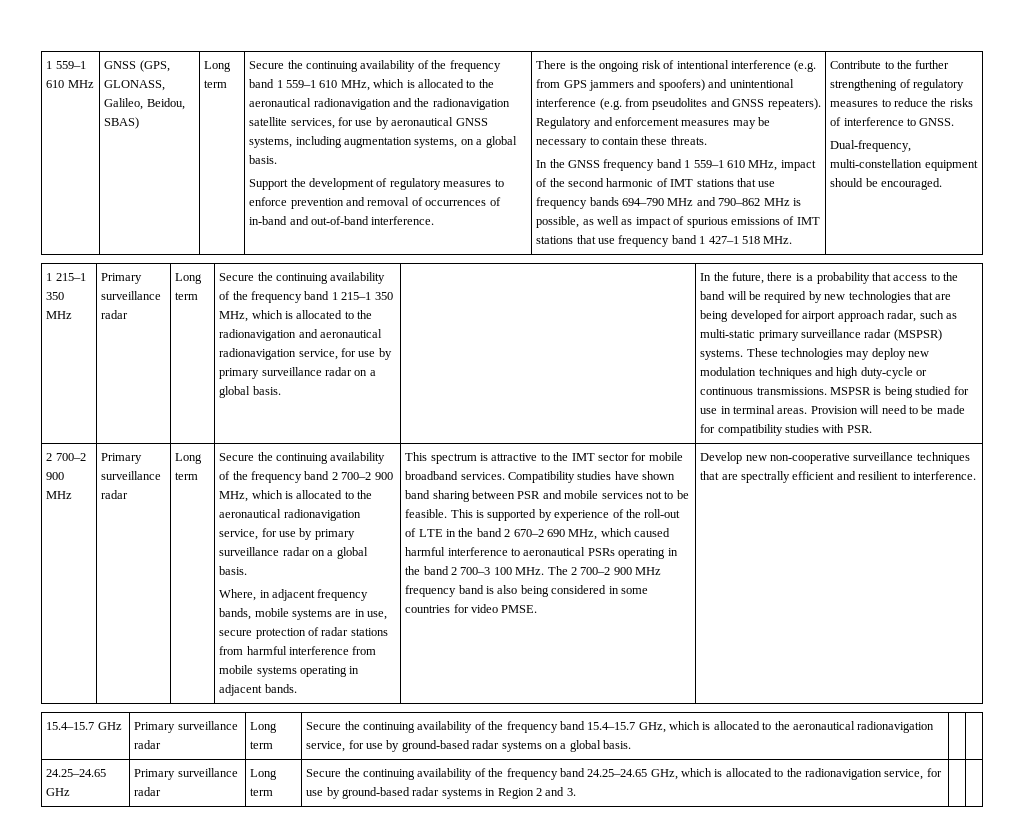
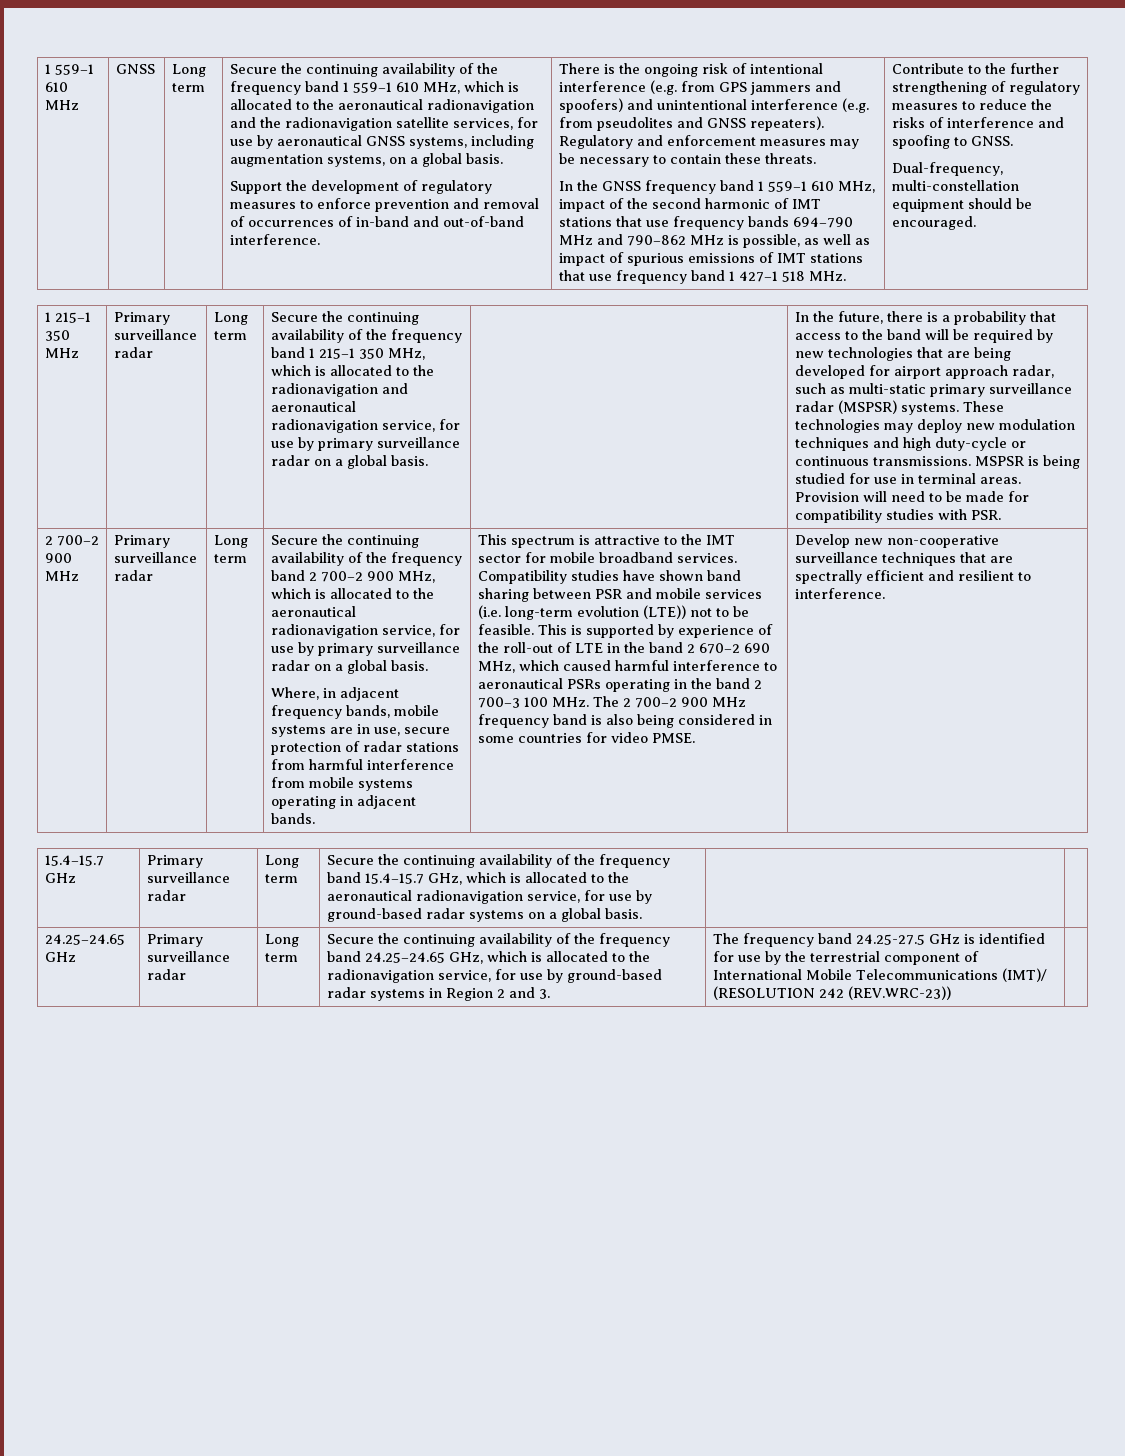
- 1 559–1 610 MHz | GNSS (GPS, GLONASS, Galileo, Beidou, SBAS)
+ 1 559–1 610 MHz | GNSS
- Contribute to the further strengthening of regulatory measures to reduce the risks of interference to GNSS.
+ Contribute to the further strengthening of regulatory measures to reduce the risks of interference and spoofing to GNSS.
- Compatibility studies have shown band sharing between PSR and mobile services not to be feasible.
+ Compatibility studies have shown band sharing between PSR and mobile services (i.e. long-term evolution (LTE)) not to be feasible.
+ The frequency band 24.25-27.5 GHz is identified for use by the terrestrial component of International Mobile Telecommunications (IMT)/ (RESOLUTION 242 (REV.WRC-23))

